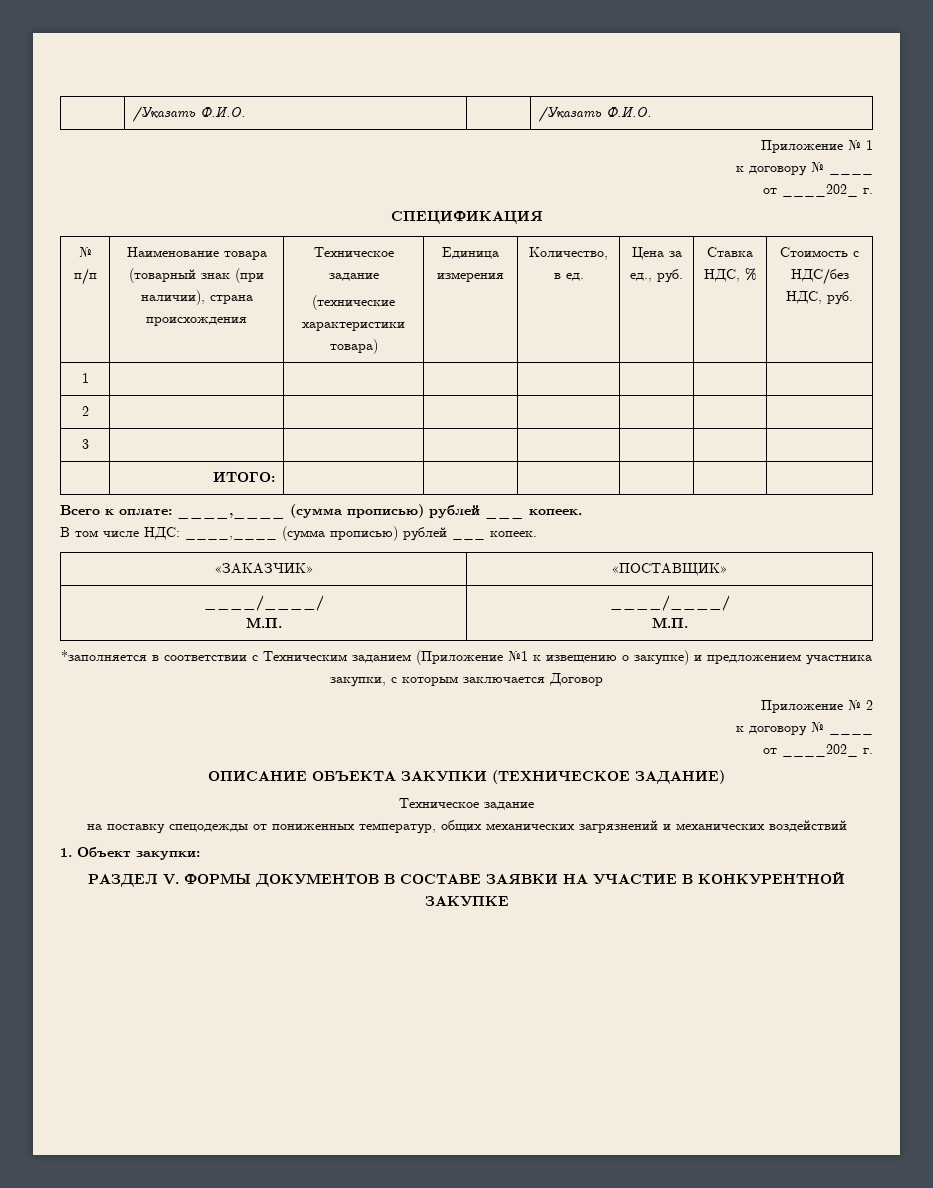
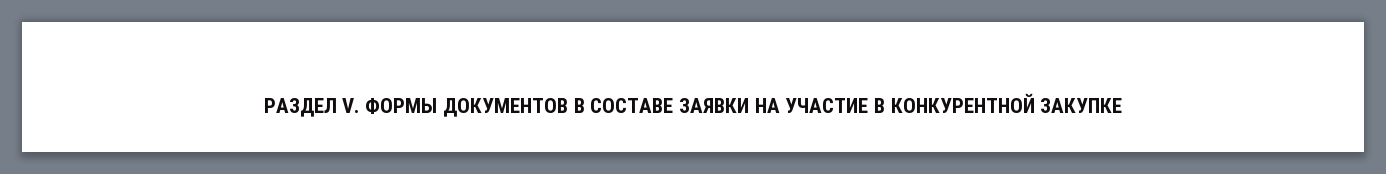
- | /Указать Ф.И.О. | | /Указать Ф.И.О.
- Приложение № 1
- к договору № ____
- от ____202_ г.
- СПЕЦИФИКАЦИЯ
- № п/п | Наименование товара (товарный знак (при наличии), страна происхождения | Техническое задание
- (технические характеристики товара) | Единица измерения | Количество, в ед. | Цена за ед., руб. | Ставка НДС, % | Стоимость с НДС/без НДС, руб.
- 1 | | | | | | |
- 2 | | | | | | |
- 3 | | | | | | |
- | ИТОГО: | | | | | |
- Всего к оплате: ____,____ (сумма прописью) рублей ___ копеек.
- В том числе НДС: ____,____ (сумма прописью) рублей ___ копеек.
- «ЗАКАЗЧИК» | «ПОСТАВЩИК»
- ____/____/
- М.П. | ____/____/
- М.П.
- *заполняется в соответствии с Техническим заданием (Приложение №1 к извещению о закупке) и предложением участника закупки, с которым заключается Договор
- Приложение № 2
- к договору № ____
- от ____202_ г.
- ОПИСАНИЕ ОБЪЕКТА ЗАКУПКИ (ТЕХНИЧЕСКОЕ ЗАДАНИЕ)
- Техническое задание
- на поставку спецодежды от пониженных температур, общих механических загрязнений и механических воздействий
- 1. Объект закупки:

